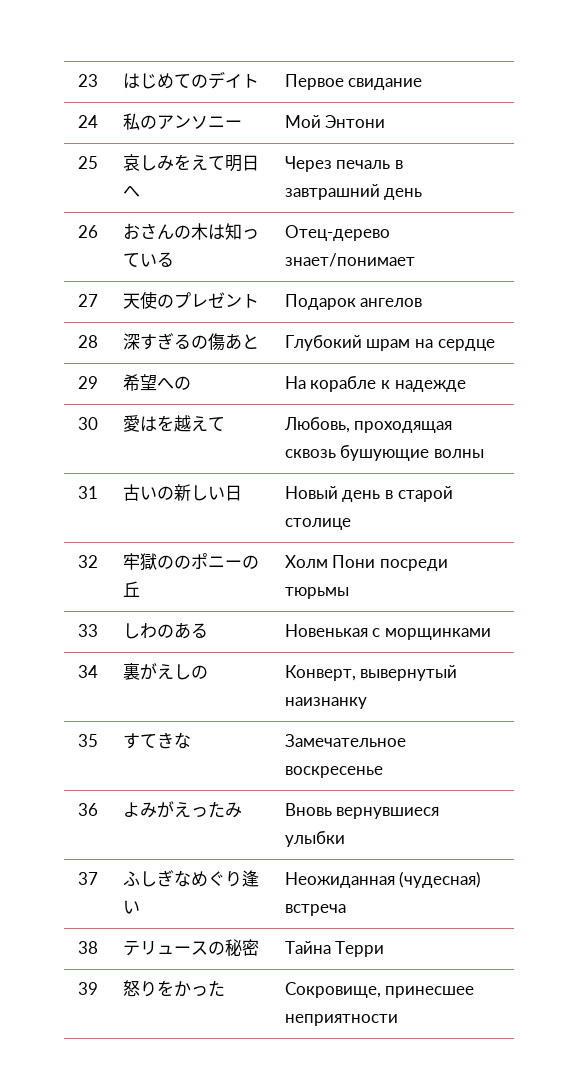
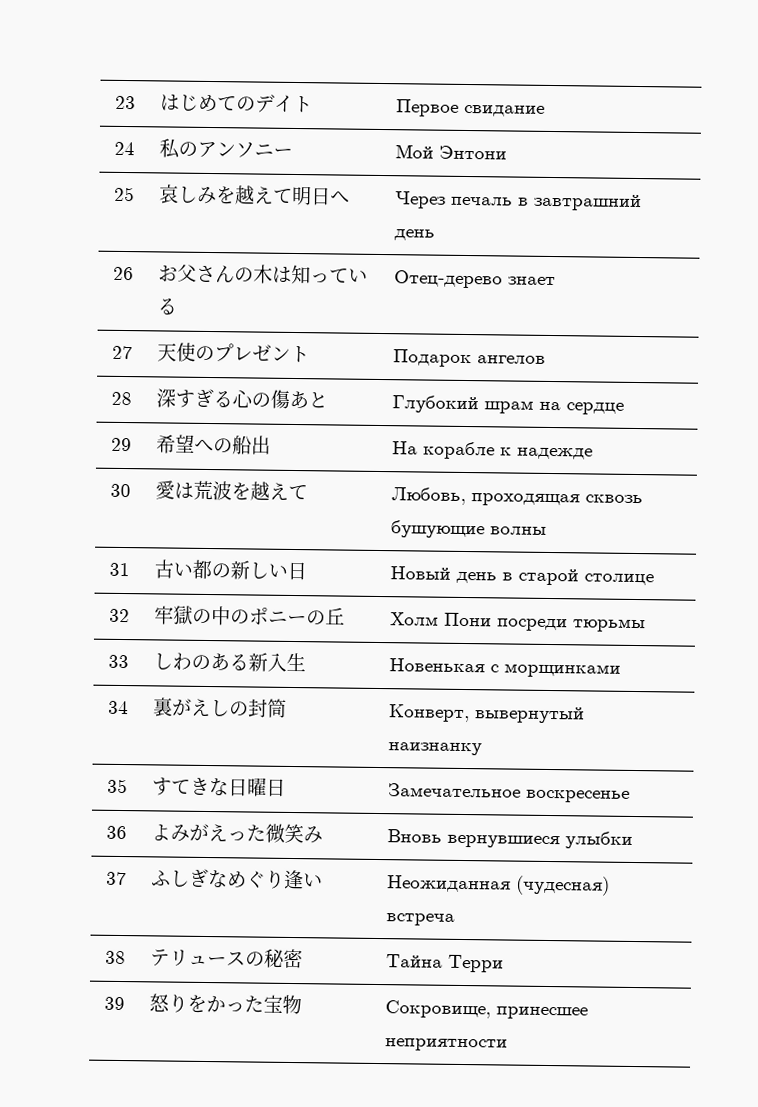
- 25 | 哀しみをえて明日へ | Через печаль в завтрашний день
+ 25 | 哀しみを越えて明日へ | Через печаль в завтрашний день
- 26 | おさんの木は知っている | Отец-дерево знает/понимает
+ 26 | お父さんの木は知っている | Отец-дерево знает
- 28 | 深すぎるの傷あと | Глубокий шрам на сердце
+ 28 | 深すぎる心の傷あと | Глубокий шрам на сердце
- 29 | 希望への | На корабле к надежде
+ 29 | 希望への船出 | На корабле к надежде
- 30 | 愛はを越えて | Любовь, проходящая сквозь бушующие волны
+ 30 | 愛は荒波を越えて | Любовь, проходящая сквозь бушующие волны
- 31 | 古いの新しい日 | Новый день в старой столице
+ 31 | 古い都の新しい日 | Новый день в старой столице
- 32 | 牢獄ののポニーの丘 | Холм Пони посреди тюрьмы
+ 32 | 牢獄の中のポニーの丘 | Холм Пони посреди тюрьмы
- 33 | しわのある | Новенькая с морщинками
+ 33 | しわのある新入生 | Новенькая с морщинками
- 34 | 裏がえしの | Конверт, вывернутый наизнанку
+ 34 | 裏がえしの封筒 | Конверт, вывернутый наизнанку
- 35 | すてきな | Замечательное воскресенье
+ 35 | すてきな日曜日 | Замечательное воскресенье
- 36 | よみがえったみ | Вновь вернувшиеся улыбки
+ 36 | よみがえった微笑み | Вновь вернувшиеся улыбки
- 39 | 怒りをかった | Сокровище, принесшее неприятности
+ 39 | 怒りをかった宝物 | Сокровище, принесшее неприятности

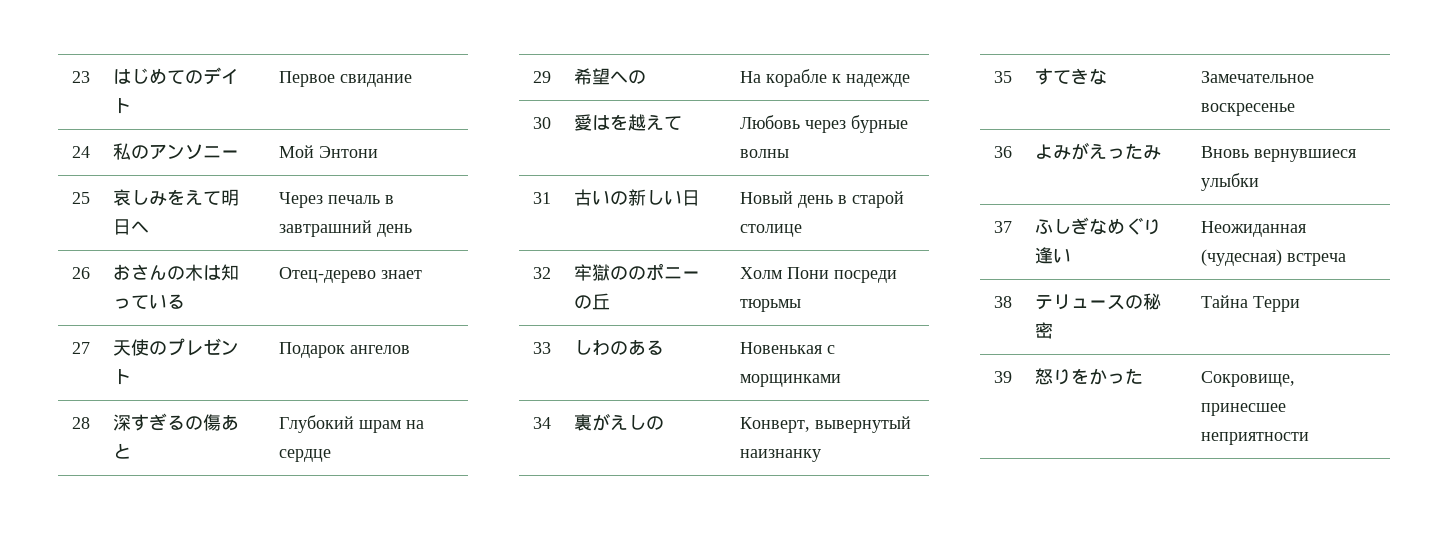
- 25 | 哀しみを越えて明日へ | Через печаль в завтрашний день
+ 25 | 哀しみをえて明日へ | Через печаль в завтрашний день
- 26 | お父さんの木は知っている | Отец-дерево знает
+ 26 | おさんの木は知っている | Отец-дерево знает
- 28 | 深すぎる心の傷あと | Глубокий шрам на сердце
+ 28 | 深すぎるの傷あと | Глубокий шрам на сердце
- 29 | 希望への船出 | На корабле к надежде
+ 29 | 希望への | На корабле к надежде
- 30 | 愛は荒波を越えて | Любовь, проходящая сквозь бушующие волны
+ 30 | 愛はを越えて | Любовь через бурные волны
- 31 | 古い都の新しい日 | Новый день в старой столице
+ 31 | 古いの新しい日 | Новый день в старой столице
- 32 | 牢獄の中のポニーの丘 | Холм Пони посреди тюрьмы
+ 32 | 牢獄ののポニーの丘 | Холм Пони посреди тюрьмы
- 33 | しわのある新入生 | Новенькая с морщинками
+ 33 | しわのある | Новенькая с морщинками
- 34 | 裏がえしの封筒 | Конверт, вывернутый наизнанку
+ 34 | 裏がえしの | Конверт, вывернутый наизнанку
- 35 | すてきな日曜日 | Замечательное воскресенье
+ 35 | すてきな | Замечательное воскресенье
- 36 | よみがえった微笑み | Вновь вернувшиеся улыбки
+ 36 | よみがえったみ | Вновь вернувшиеся улыбки
- 39 | 怒りをかった宝物 | Сокровище, принесшее неприятности
+ 39 | 怒りをかった | Сокровище, принесшее неприятности

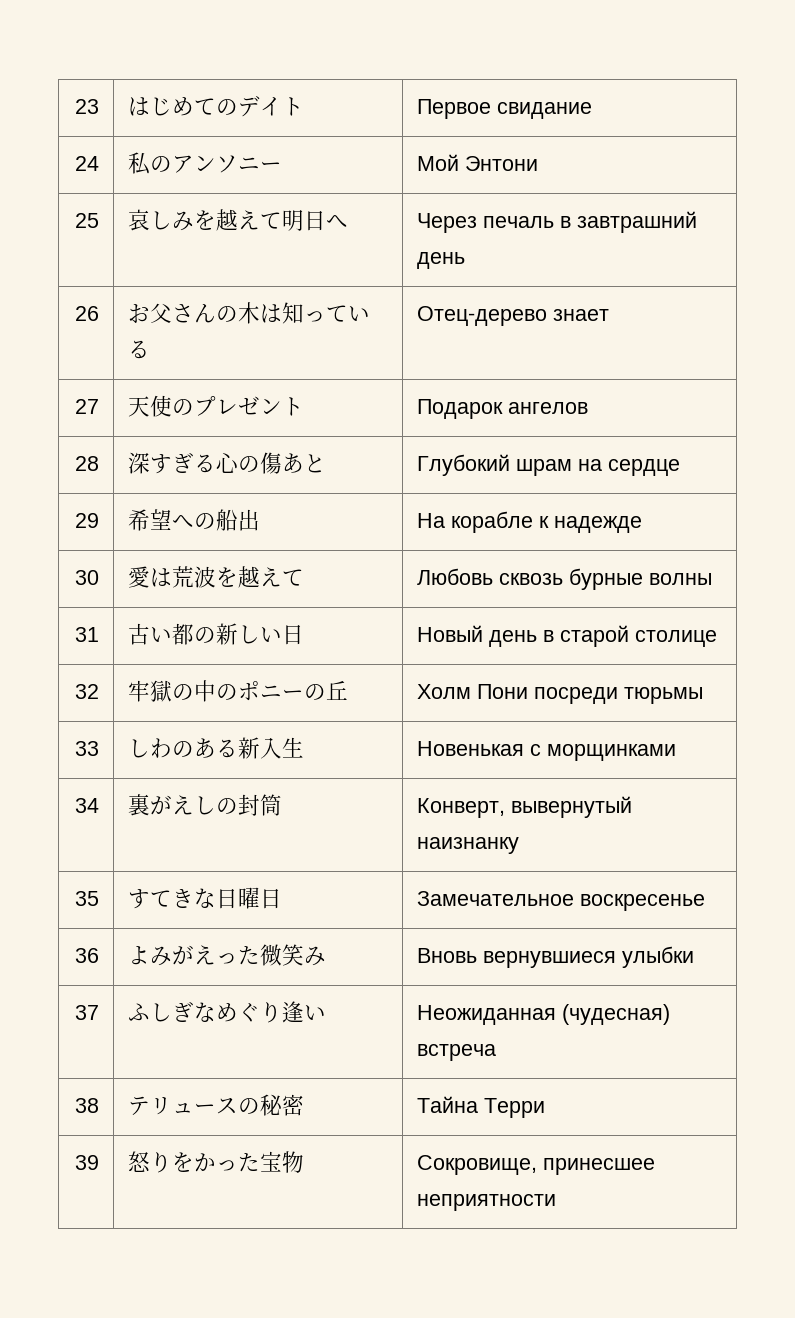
- 25 | 哀しみをえて明日へ | Через печаль в завтрашний день
+ 25 | 哀しみを越えて明日へ | Через печаль в завтрашний день
- 26 | おさんの木は知っている | Отец-дерево знает
+ 26 | お父さんの木は知っている | Отец-дерево знает
- 28 | 深すぎるの傷あと | Глубокий шрам на сердце
+ 28 | 深すぎる心の傷あと | Глубокий шрам на сердце
- 29 | 希望への | На корабле к надежде
+ 29 | 希望への船出 | На корабле к надежде
- 30 | 愛はを越えて | Любовь через бурные волны
+ 30 | 愛は荒波を越えて | Любовь сквозь бурные волны
- 31 | 古いの新しい日 | Новый день в старой столице
+ 31 | 古い都の新しい日 | Новый день в старой столице
- 32 | 牢獄ののポニーの丘 | Холм Пони посреди тюрьмы
+ 32 | 牢獄の中のポニーの丘 | Холм Пони посреди тюрьмы
- 33 | しわのある | Новенькая с морщинками
+ 33 | しわのある新入生 | Новенькая с морщинками
- 34 | 裏がえしの | Конверт, вывернутый наизнанку
+ 34 | 裏がえしの封筒 | Конверт, вывернутый наизнанку
- 35 | すてきな | Замечательное воскресенье
+ 35 | すてきな日曜日 | Замечательное воскресенье
- 36 | よみがえったみ | Вновь вернувшиеся улыбки
+ 36 | よみがえった微笑み | Вновь вернувшиеся улыбки
- 39 | 怒りをかった | Сокровище, принесшее неприятности
+ 39 | 怒りをかった宝物 | Сокровище, принесшее неприятности

